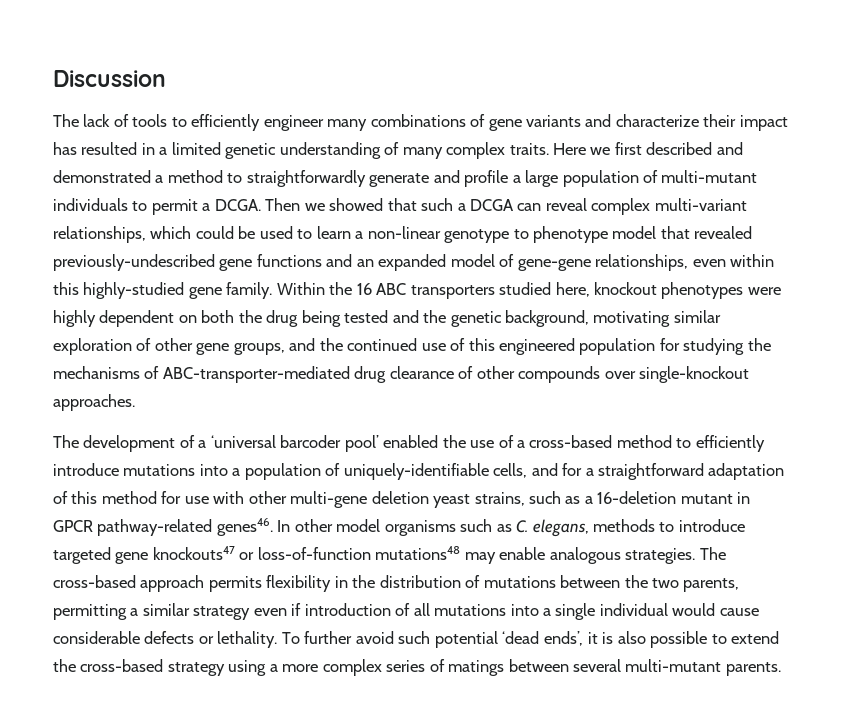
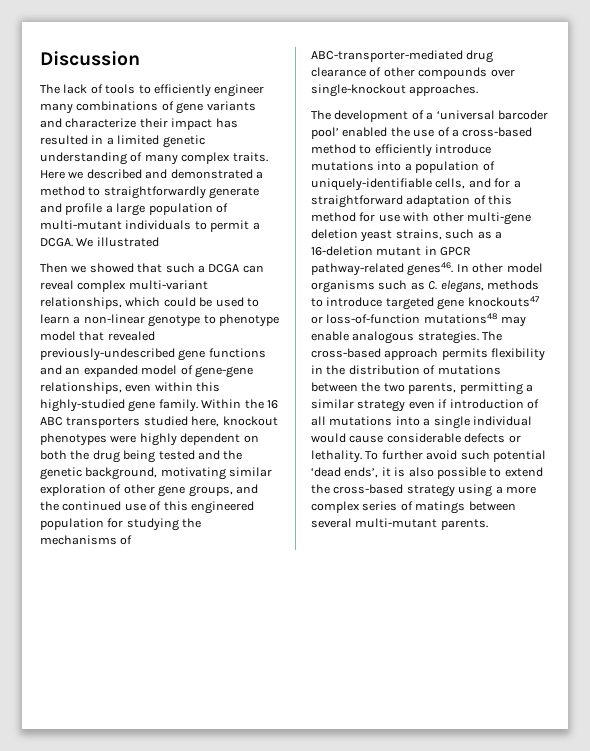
- Here we first described and demonstrated a method to straightforwardly generate and profile a large population of multi-mutant individuals to permit a DCGA. Then we showed that such a DCGA can reveal complex multi-variant relationships, which could be used to learn a non-linear genotype to phenotype model that revealed previously-undescribed gene functions and an expanded model of gene-gene relationships, even within this highly-studied gene family.
+ Here we described and demonstrated a method to straightforwardly generate and profile a large population of multi-mutant individuals to permit a DCGA. We illustrated
+ Then we showed that such a DCGA can reveal complex multi-variant relationships, which could be used to learn a non-linear genotype to phenotype model that revealed previously-undescribed gene functions and an expanded model of gene-gene relationships, even within this highly-studied gene family.

